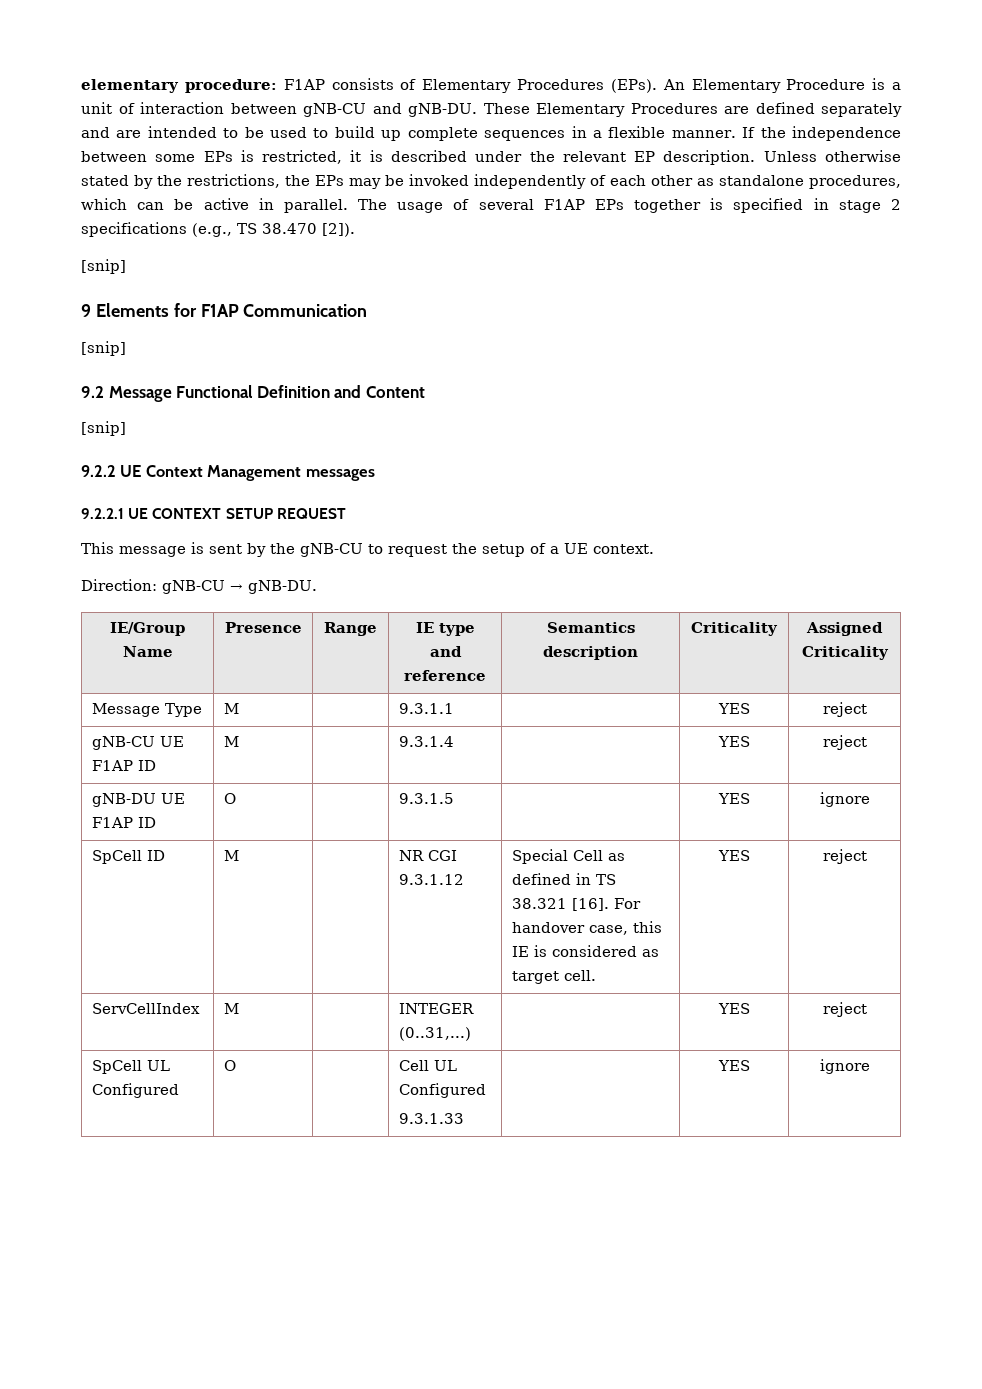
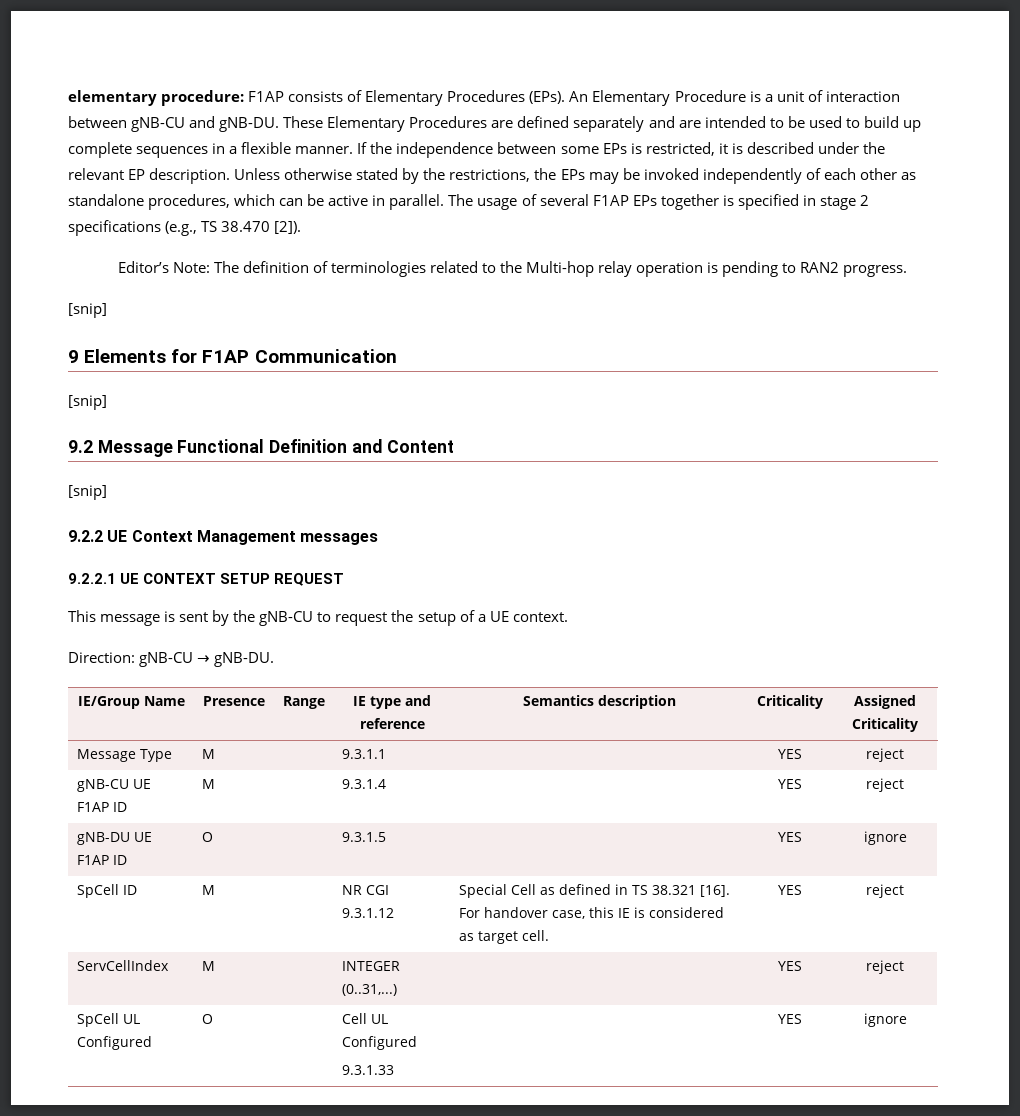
+ Editor’s Note: The definition of terminologies related to the Multi-hop relay operation is pending to RAN2 progress.

